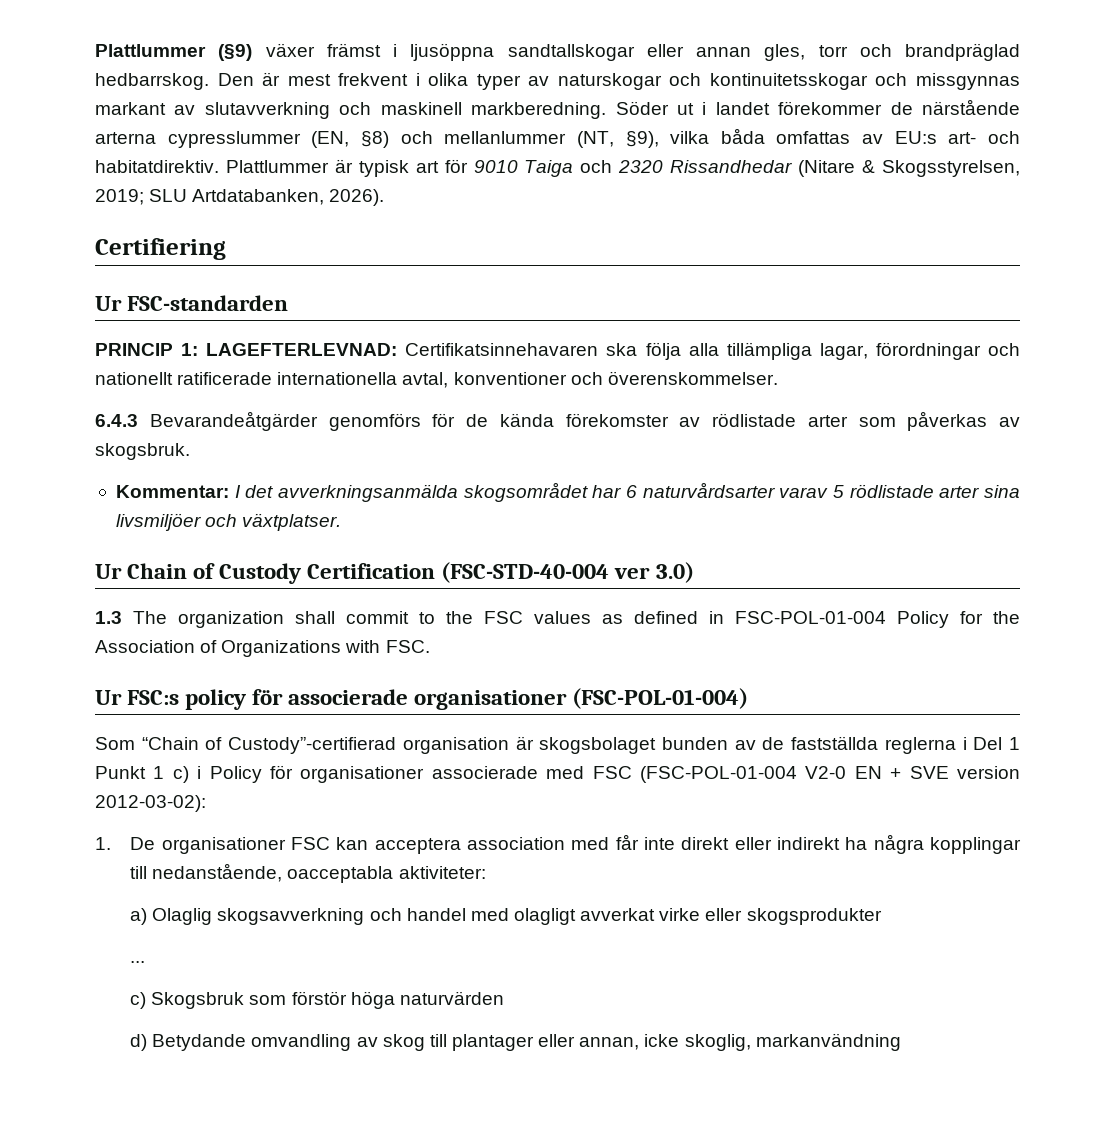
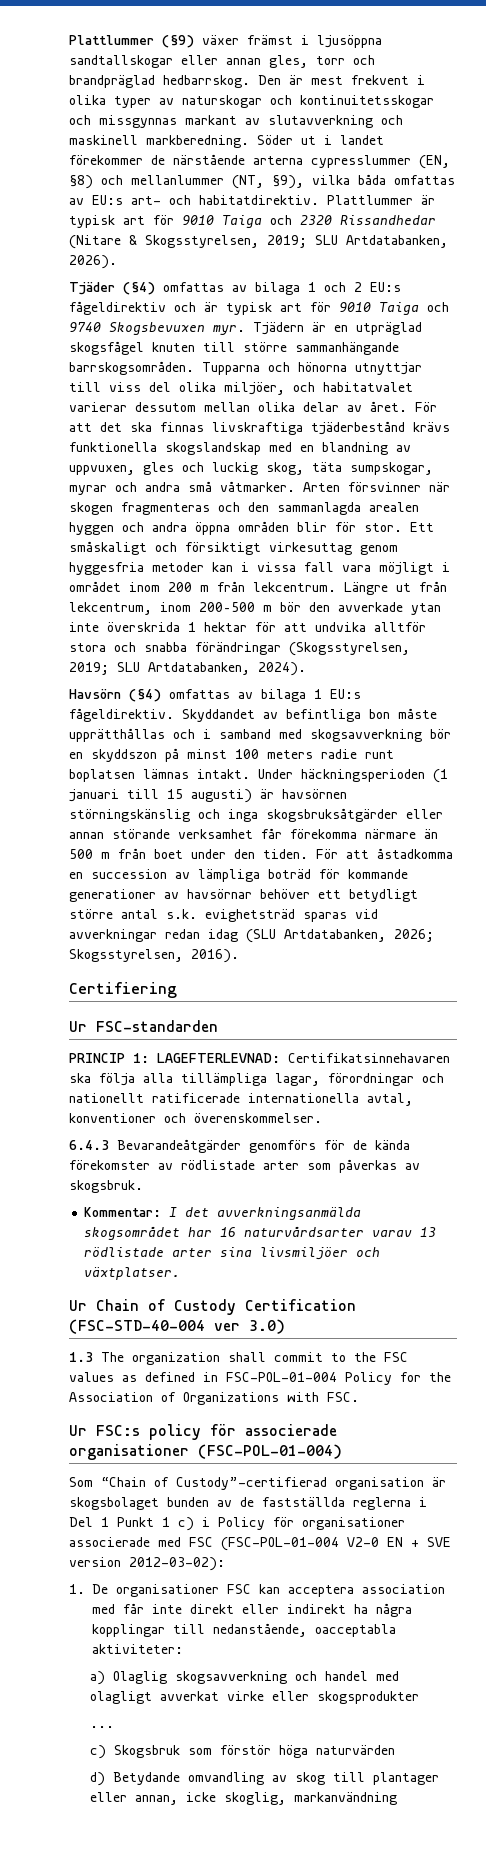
+ Tjäder (§4) omfattas av bilaga 1 och 2 EU:s fågeldirektiv och är typisk art för 9010 Taiga och 9740 Skogsbevuxen myr. Tjädern är en utpräglad skogsfågel knuten till större sammanhängande barrskogsområden. Tupparna och hönorna utnyttjar till viss del olika miljöer, och habitatvalet varierar dessutom mellan olika delar av året. För att det ska finnas livskraftiga tjäderbestånd krävs funktionella skogslandskap med en blandning av uppvuxen, gles och luckig skog, täta sumpskogar, myrar och andra små våtmarker. Arten försvinner när skogen fragmenteras och den sammanlagda arealen hyggen och andra öppna områden blir för stor. Ett småskaligt och försiktigt virkesuttag genom hyggesfria metoder kan i vissa fall vara möjligt i området inom 200 m från lekcentrum. Längre ut från lekcentrum, inom 200–500 m bör den avverkade ytan inte överskrida 1 hektar för att undvika alltför stora och snabba förändringar (Skogsstyrelsen, 2019; SLU Artdatabanken, 2024).
+ Havsörn (§4) omfattas av bilaga 1 EU:s fågeldirektiv. Skyddandet av befintliga bon måste upprätthållas och i samband med skogsavverkning bör en skyddszon på minst 100 meters radie runt boplatsen lämnas intakt. Under häckningsperioden (1 januari till 15 augusti) är havsörnen störningskänslig och inga skogsbruksåtgärder eller annan störande verksamhet får förekomma närmare än 500 m från boet under den tiden. För att åstadkomma en succession av lämpliga boträd för kommande generationer av havsörnar behöver ett betydligt större antal s.k. evighetsträd sparas vid avverkningar redan idag (SLU Artdatabanken, 2026; Skogsstyrelsen, 2016).
- Kommentar: I det avverkningsanmälda skogsområdet har 6 naturvårdsarter varav 5 rödlistade arter sina livsmiljöer och växtplatser.
+ Kommentar: I det avverkningsanmälda skogsområdet har 16 naturvårdsarter varav 13 rödlistade arter sina livsmiljöer och växtplatser.

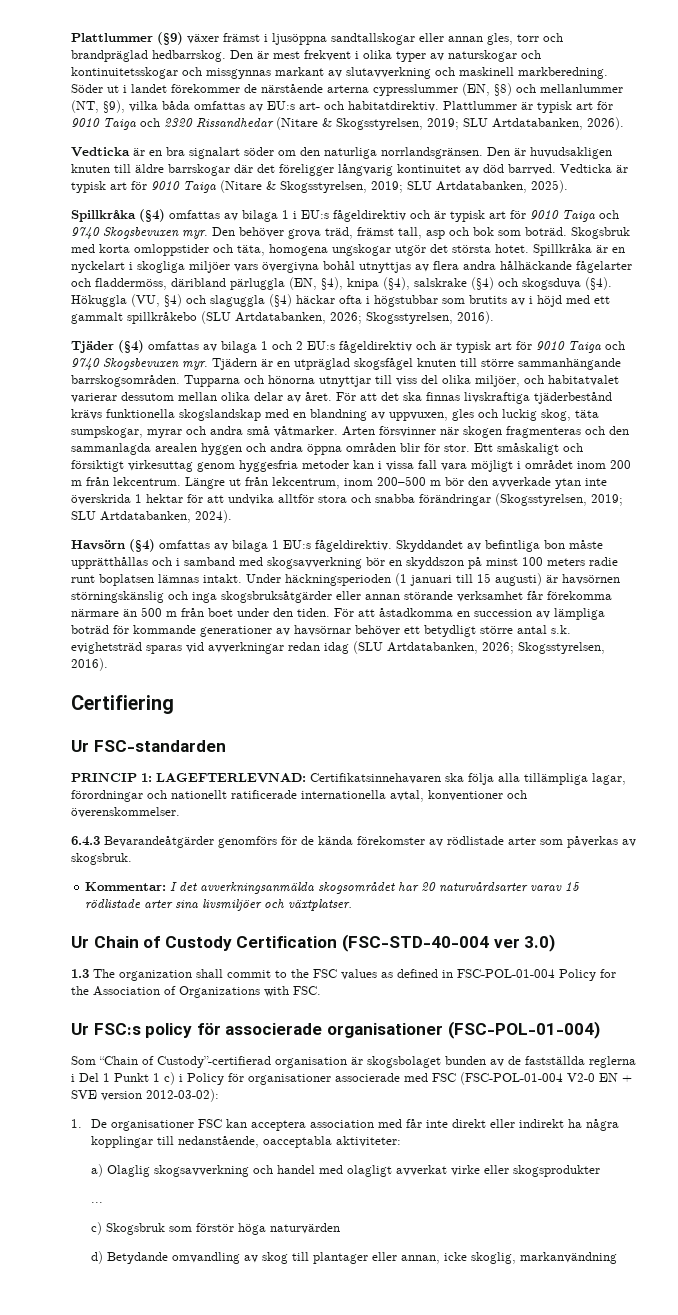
+ Vedticka är en bra signalart söder om den naturliga norrlandsgränsen. Den är huvudsakligen knuten till äldre barrskogar där det föreligger långvarig kontinuitet av död barrved. Vedticka är typisk art för 9010 Taiga (Nitare & Skogsstyrelsen, 2019; SLU Artdatabanken, 2025).
+ Spillkråka (§4) omfattas av bilaga 1 i EU:s fågeldirektiv och är typisk art för 9010 Taiga och 9740 Skogsbevuxen myr. Den behöver grova träd, främst tall, asp och bok som boträd. Skogsbruk med korta omloppstider och täta, homogena ungskogar utgör det största hotet. Spillkråka är en nyckelart i skogliga miljöer vars övergivna bohål utnyttjas av flera andra hålhäckande fågelarter och fladdermöss, däribland pärluggla (EN, §4), knipa (§4), salskrake (§4) och skogsduva (§4). Hökuggla (VU, §4) och slaguggla (§4) häckar ofta i högstubbar som brutits av i höjd med ett gammalt spillkråkebo (SLU Artdatabanken, 2026; Skogsstyrelsen, 2016).
- Kommentar: I det avverkningsanmälda skogsområdet har 16 naturvårdsarter varav 13 rödlistade arter sina livsmiljöer och växtplatser.
+ Kommentar: I det avverkningsanmälda skogsområdet har 20 naturvårdsarter varav 15 rödlistade arter sina livsmiljöer och växtplatser.

